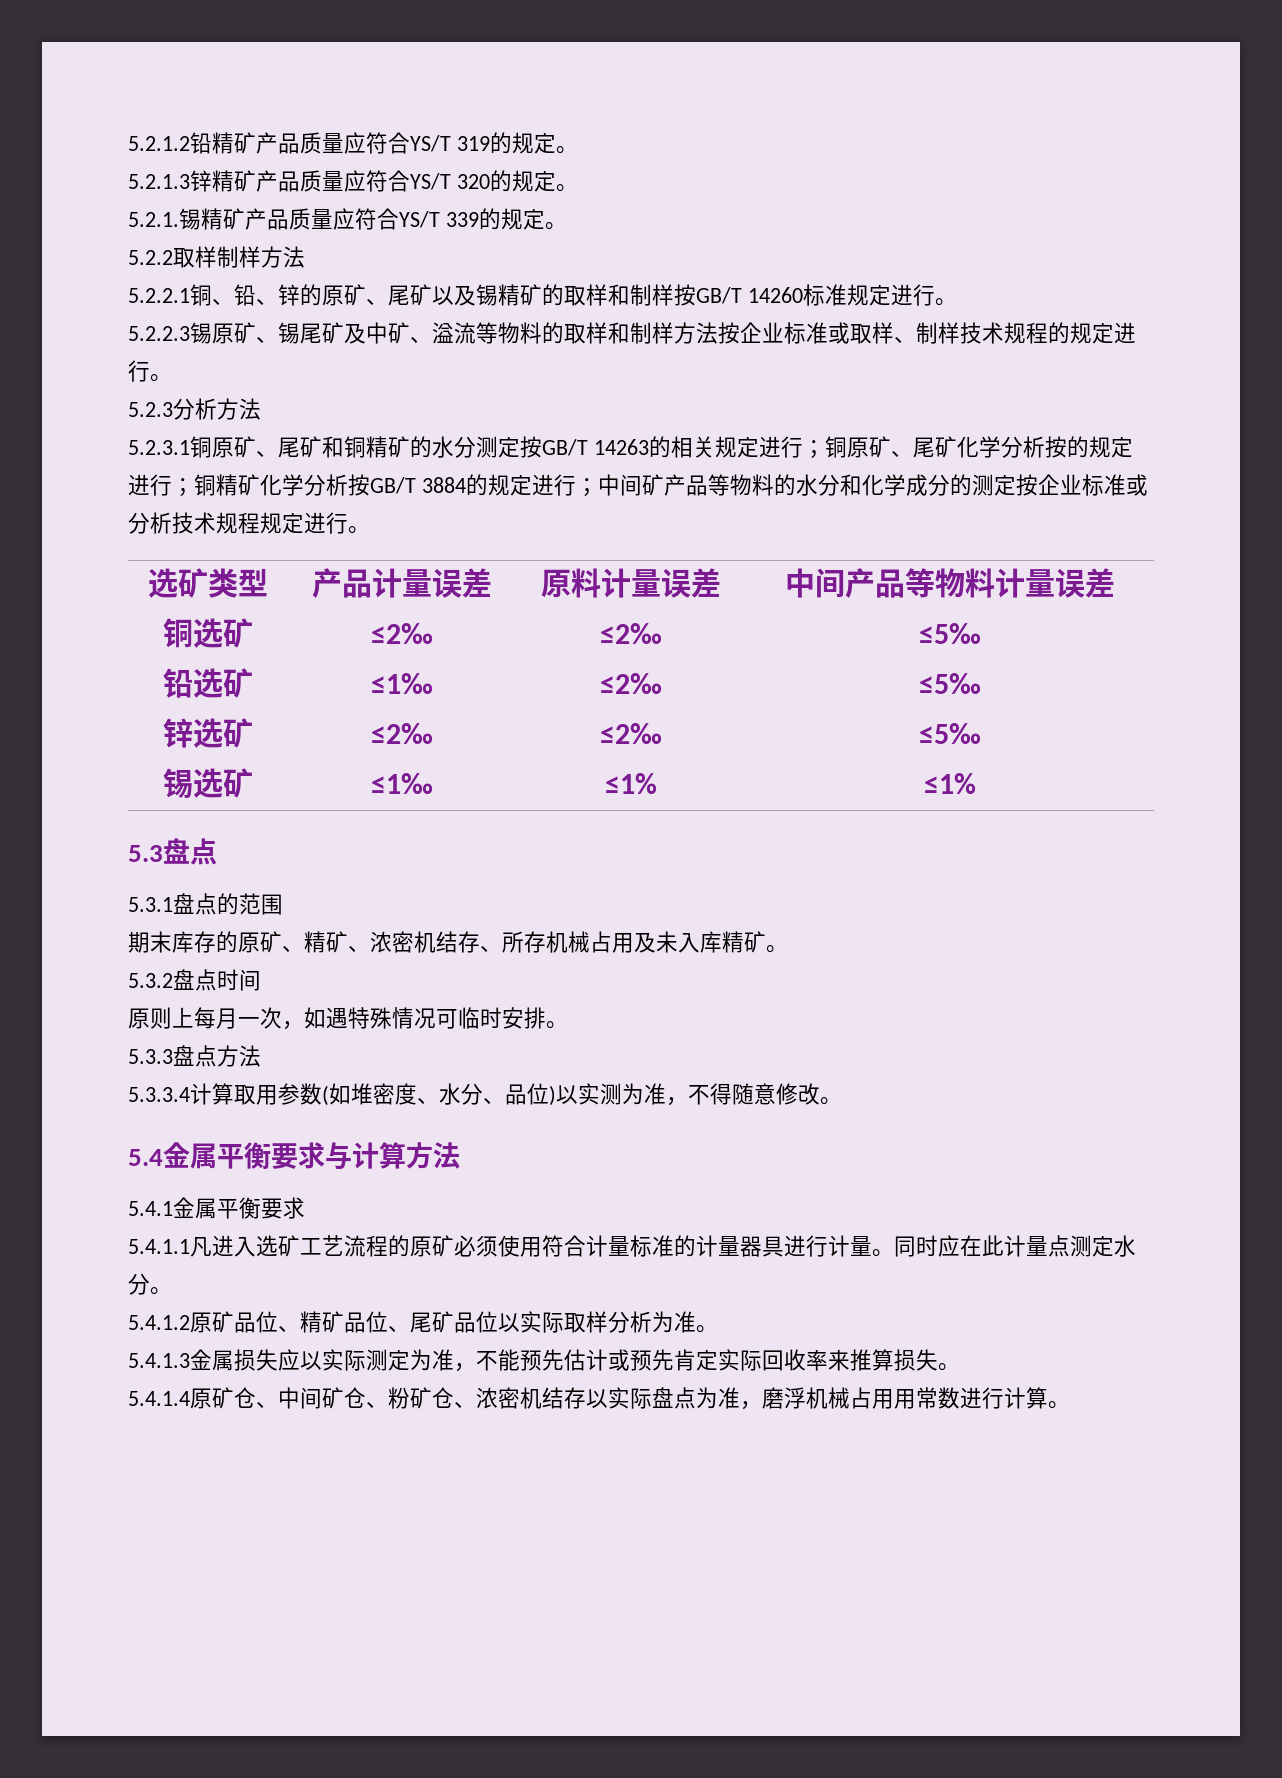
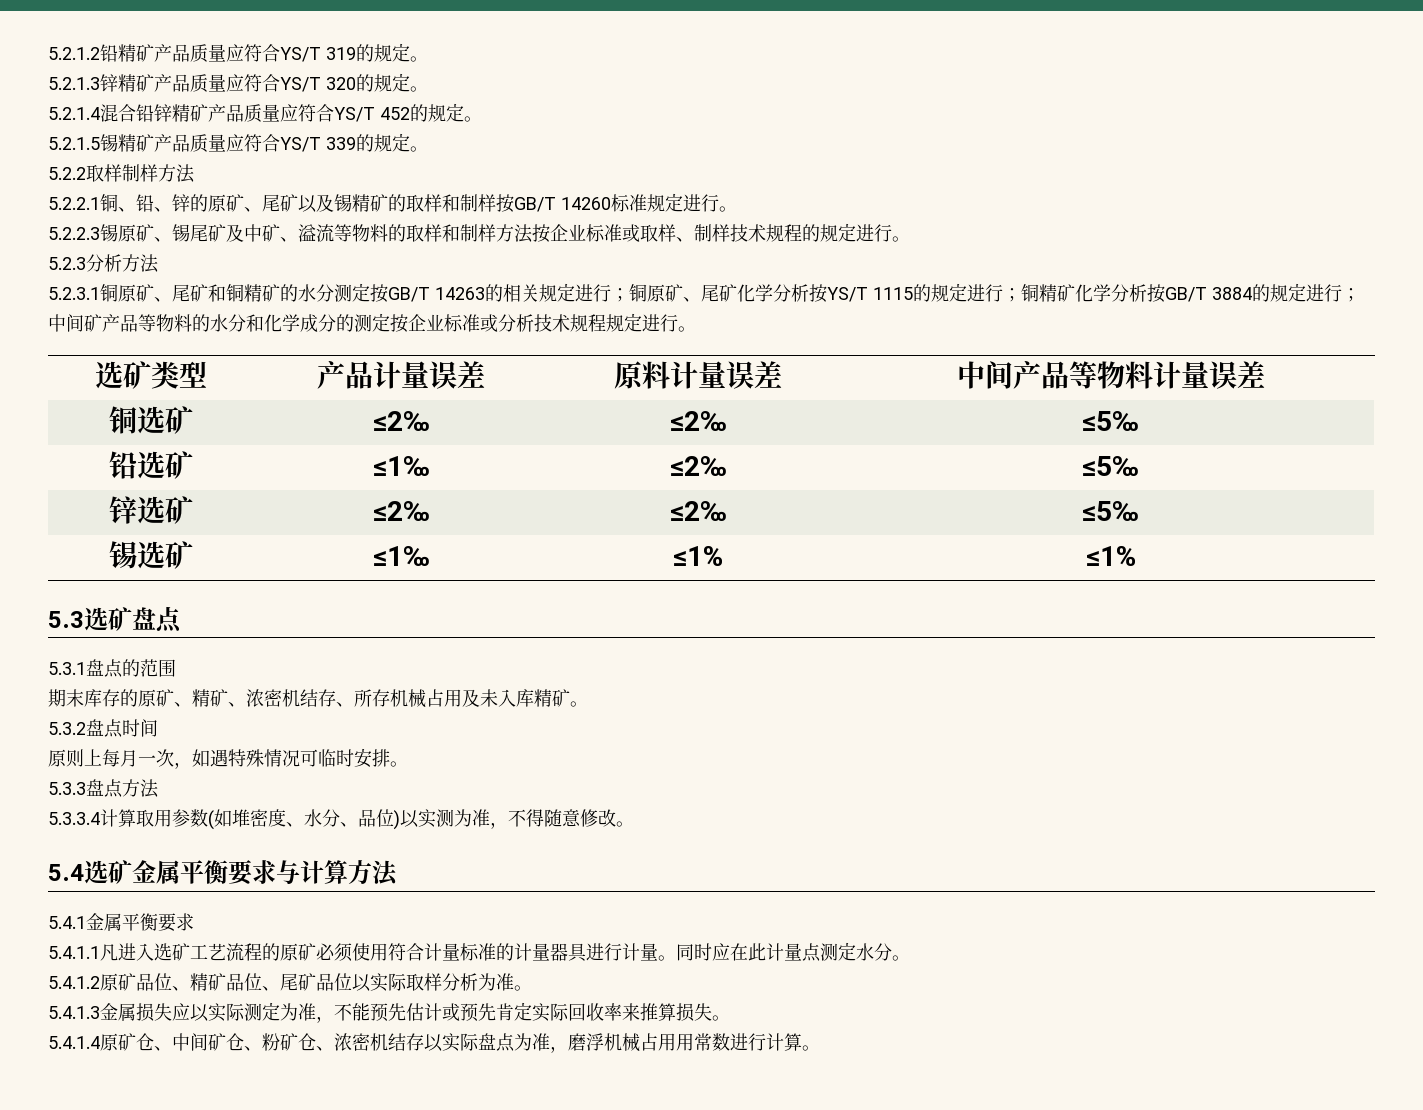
- 5.2.1.锡精矿产品质量应符合YS/T 339的规定。
+ 5.2.1.4混合铅锌精矿产品质量应符合YS/T 452的规定。
+ 5.2.1.5锡精矿产品质量应符合YS/T 339的规定。
- 5.2.3.1铜原矿、尾矿和铜精矿的水分测定按GB/T 14263的相关规定进行；铜原矿、尾矿化学分析按的规定进行；铜精矿化学分析按GB/T 3884的规定进行；中间矿产品等物料的水分和化学成分的测定按企业标准或分析技术规程规定进行。
+ 5.2.3.1铜原矿、尾矿和铜精矿的水分测定按GB/T 14263的相关规定进行；铜原矿、尾矿化学分析按YS/T 1115的规定进行；铜精矿化学分析按GB/T 3884的规定进行；中间矿产品等物料的水分和化学成分的测定按企业标准或分析技术规程规定进行。
- 5.3盘点
+ 5.3选矿盘点
- 5.4金属平衡要求与计算方法
+ 5.4选矿金属平衡要求与计算方法

